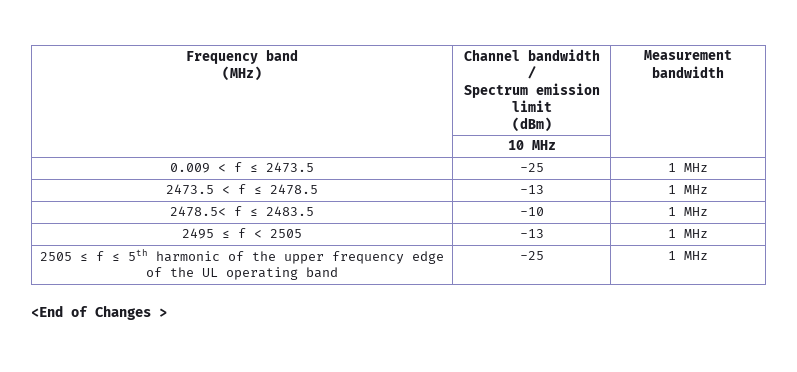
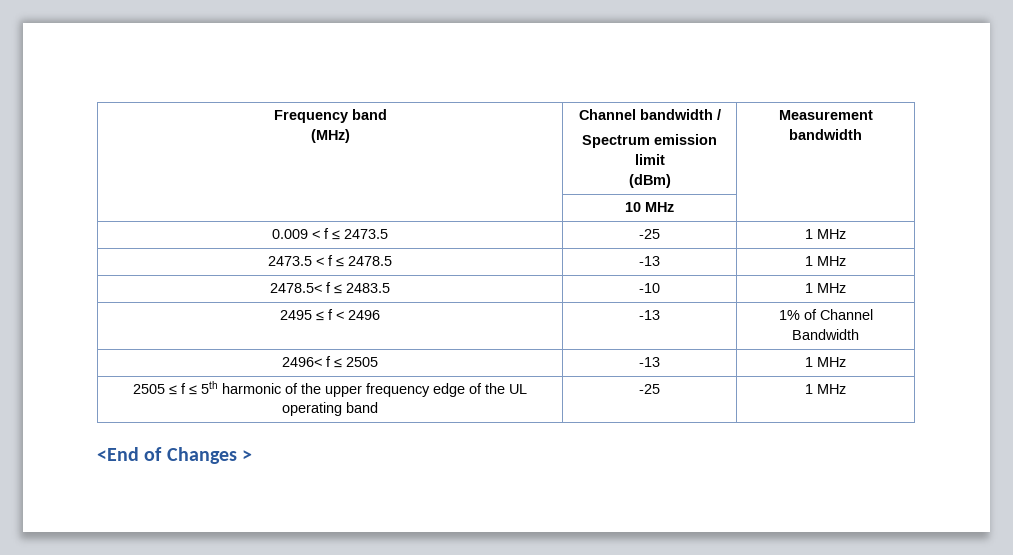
- 2495 ≤ f < 2505 | -13 | 1 MHz
+ 2495 ≤ f < 2496 | -13 | 1% of Channel Bandwidth
+ 2496< f ≤ 2505 | -13 | 1 MHz

